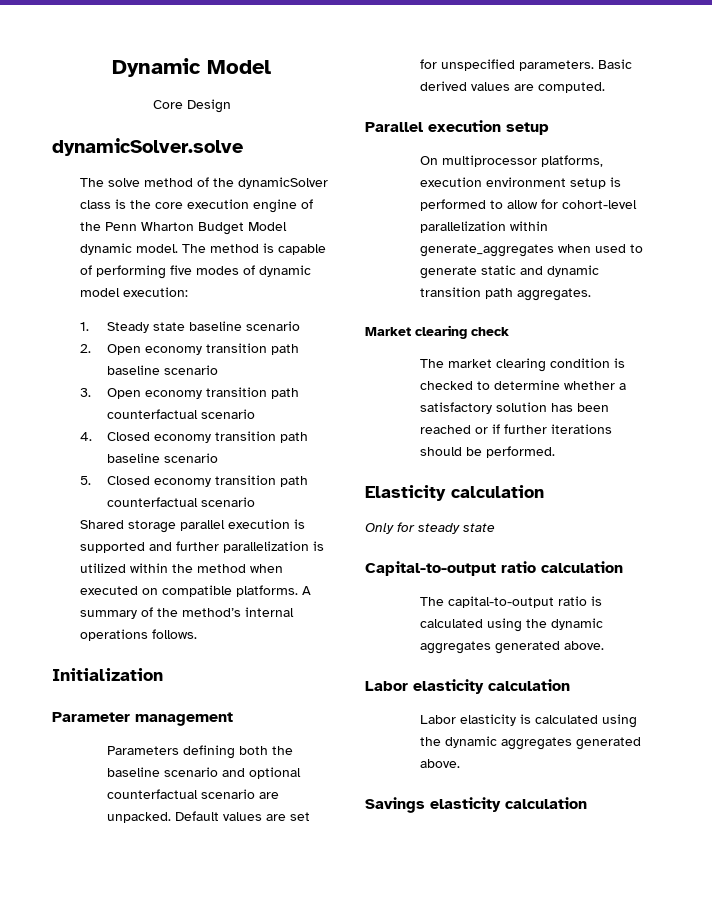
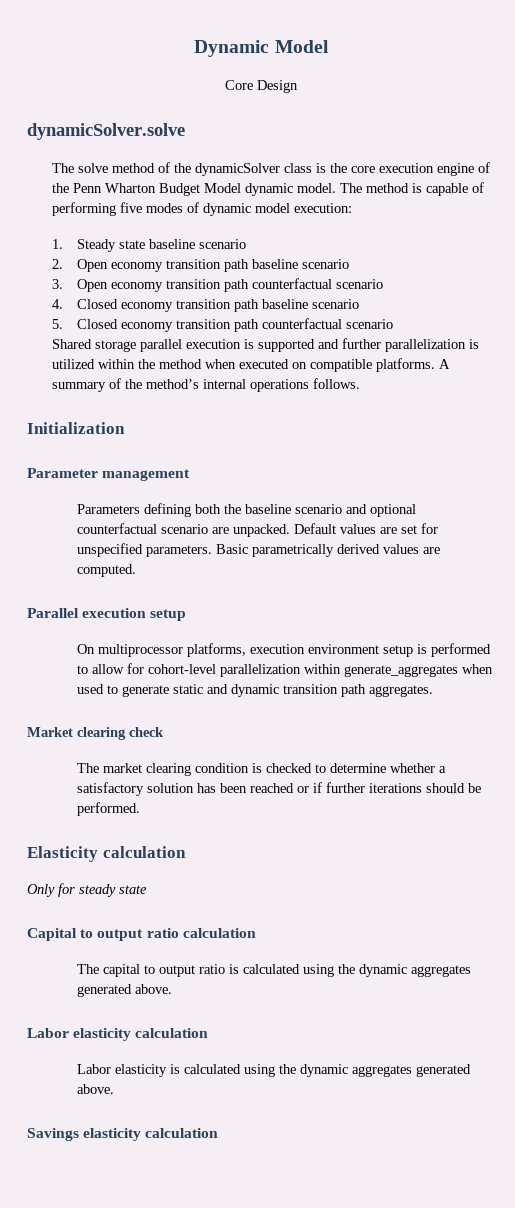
- Basic derived values are computed.
+ Basic parametrically derived values are computed.
- Capital-to-output ratio calculation
+ Capital to output ratio calculation
- The capital-to-output ratio is calculated using the dynamic aggregates generated above.
+ The capital to output ratio is calculated using the dynamic aggregates generated above.

